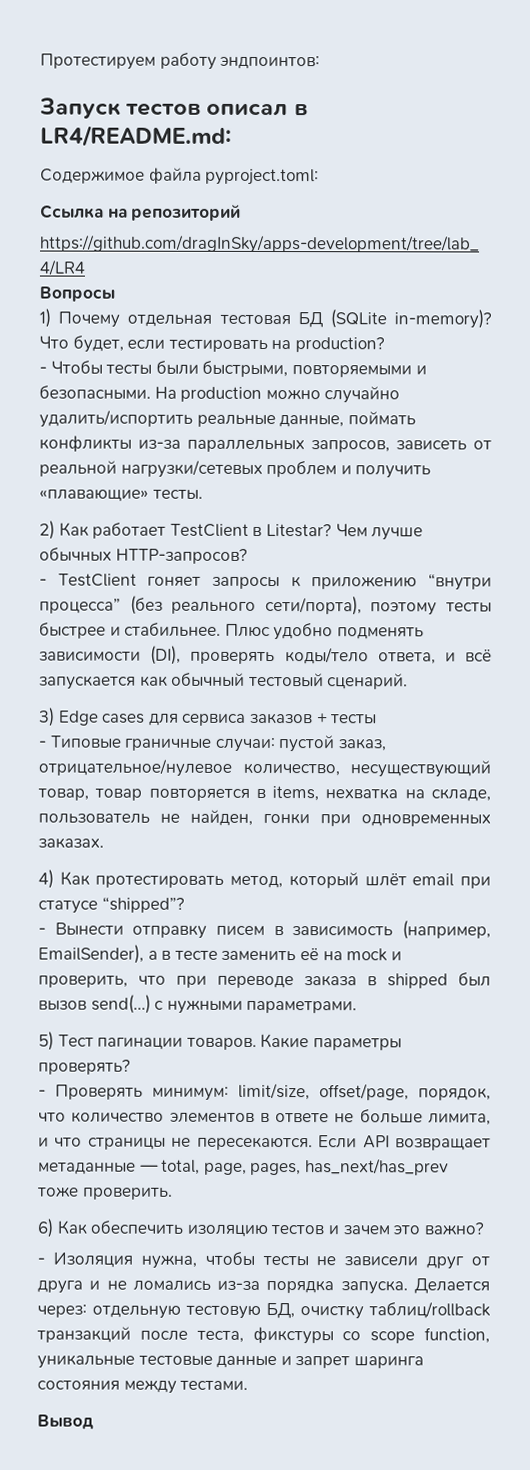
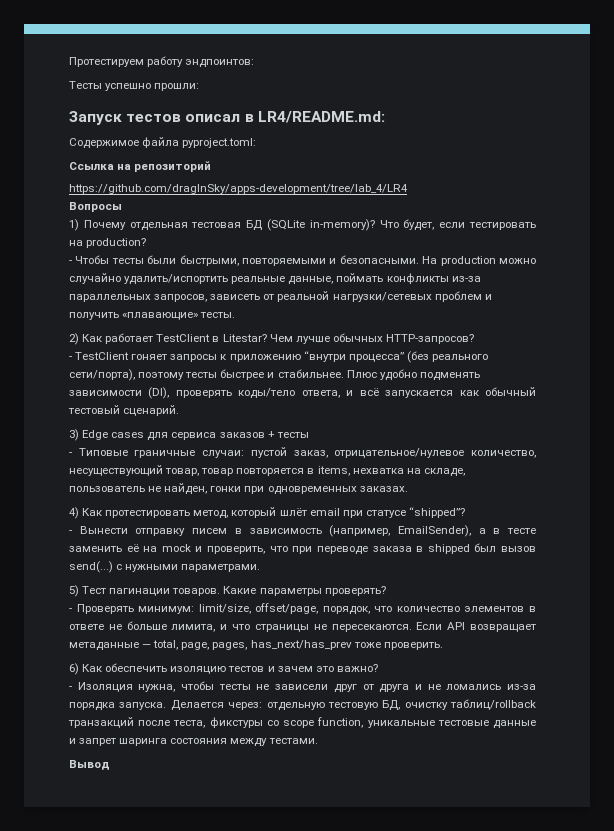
+ Тесты успешно прошли:

